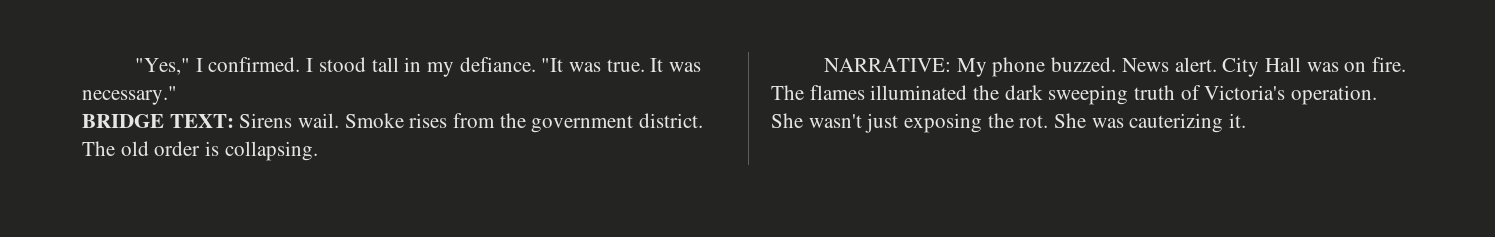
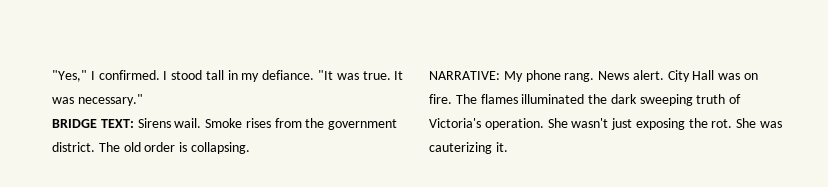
- NARRATIVE: My phone buzzed.
+ NARRATIVE: My phone rang.

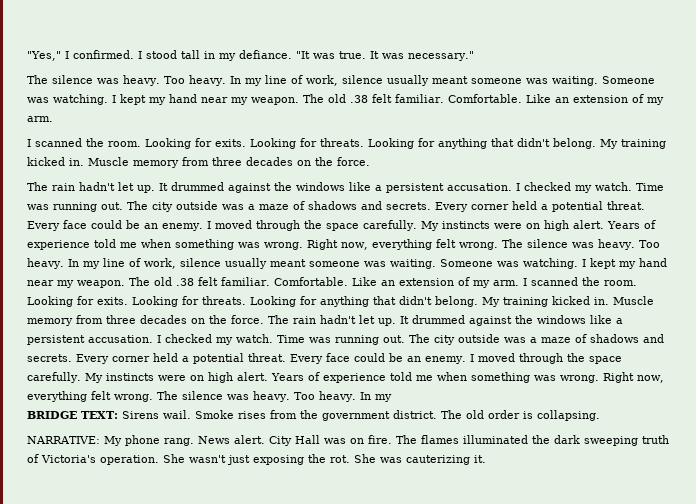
  It was necessary."
+ The silence was heavy. Too heavy. In my line of work, silence usually meant someone was waiting. Someone was watching. I kept my hand near my weapon. The old .38 felt familiar. Comfortable. Like an extension of my arm.
+ I scanned the room. Looking for exits. Looking for threats. Looking for anything that didn't belong. My training kicked in. Muscle memory from three decades on the force.
+ The rain hadn't let up. It drummed against the windows like a persistent accusation. I checked my watch. Time was running out. The city outside was a maze of shadows and secrets. Every corner held a potential threat. Every face could be an enemy. I moved through the space carefully. My instincts were on high alert. Years of experience told me when something was wrong. Right now, everything felt wrong. The silence was heavy. Too heavy. In my line of work, silence usually meant someone was waiting. Someone was watching. I kept my hand near my weapon. The old .38 felt familiar. Comfortable. Like an extension of my arm. I scanned the room. Looking for exits. Looking for threats. Looking for anything that didn't belong. My training kicked in. Muscle memory from three decades on the force. The rain hadn't let up. It drummed against the windows like a persistent accusation. I checked my watch. Time was running out. The city outside was a maze of shadows and secrets. Every corner held a potential threat. Every face could be an enemy. I moved through the space carefully. My instincts were on high alert. Years of experience told me when something was wrong. Right now, everything felt wrong. The silence was heavy. Too heavy. In my

